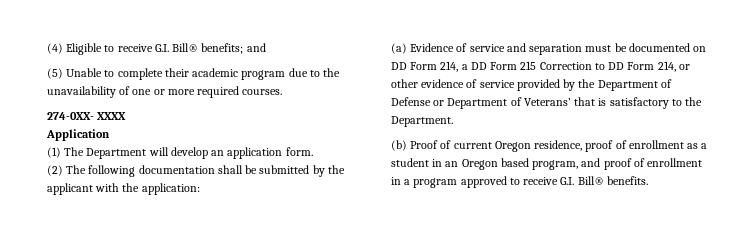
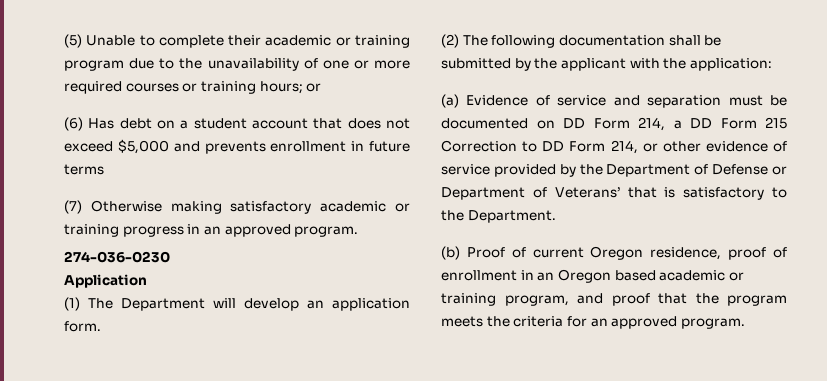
- (4) Eligible to receive G.I. Bill® benefits; and
- (5) Unable to complete their academic program due to the unavailability of one or more required courses.
- 274-0XX- XXXX
+ (5) Unable to complete their academic or training program due to the unavailability of one or more required courses or training hours; or
+ (6) Has debt on a student account that does not exceed $5,000 and prevents enrollment in future terms
+ (7) Otherwise making satisfactory academic or training progress in an approved program.
+ 274-036-0230
- (b) Proof of current Oregon residence, proof of enrollment as a student in an Oregon based program, and proof of enrollment in a program approved to receive G.I. Bill® benefits.
+ (b) Proof of current Oregon residence, proof of enrollment in an Oregon based academic or training program, and proof that the program meets the criteria for an approved program.

